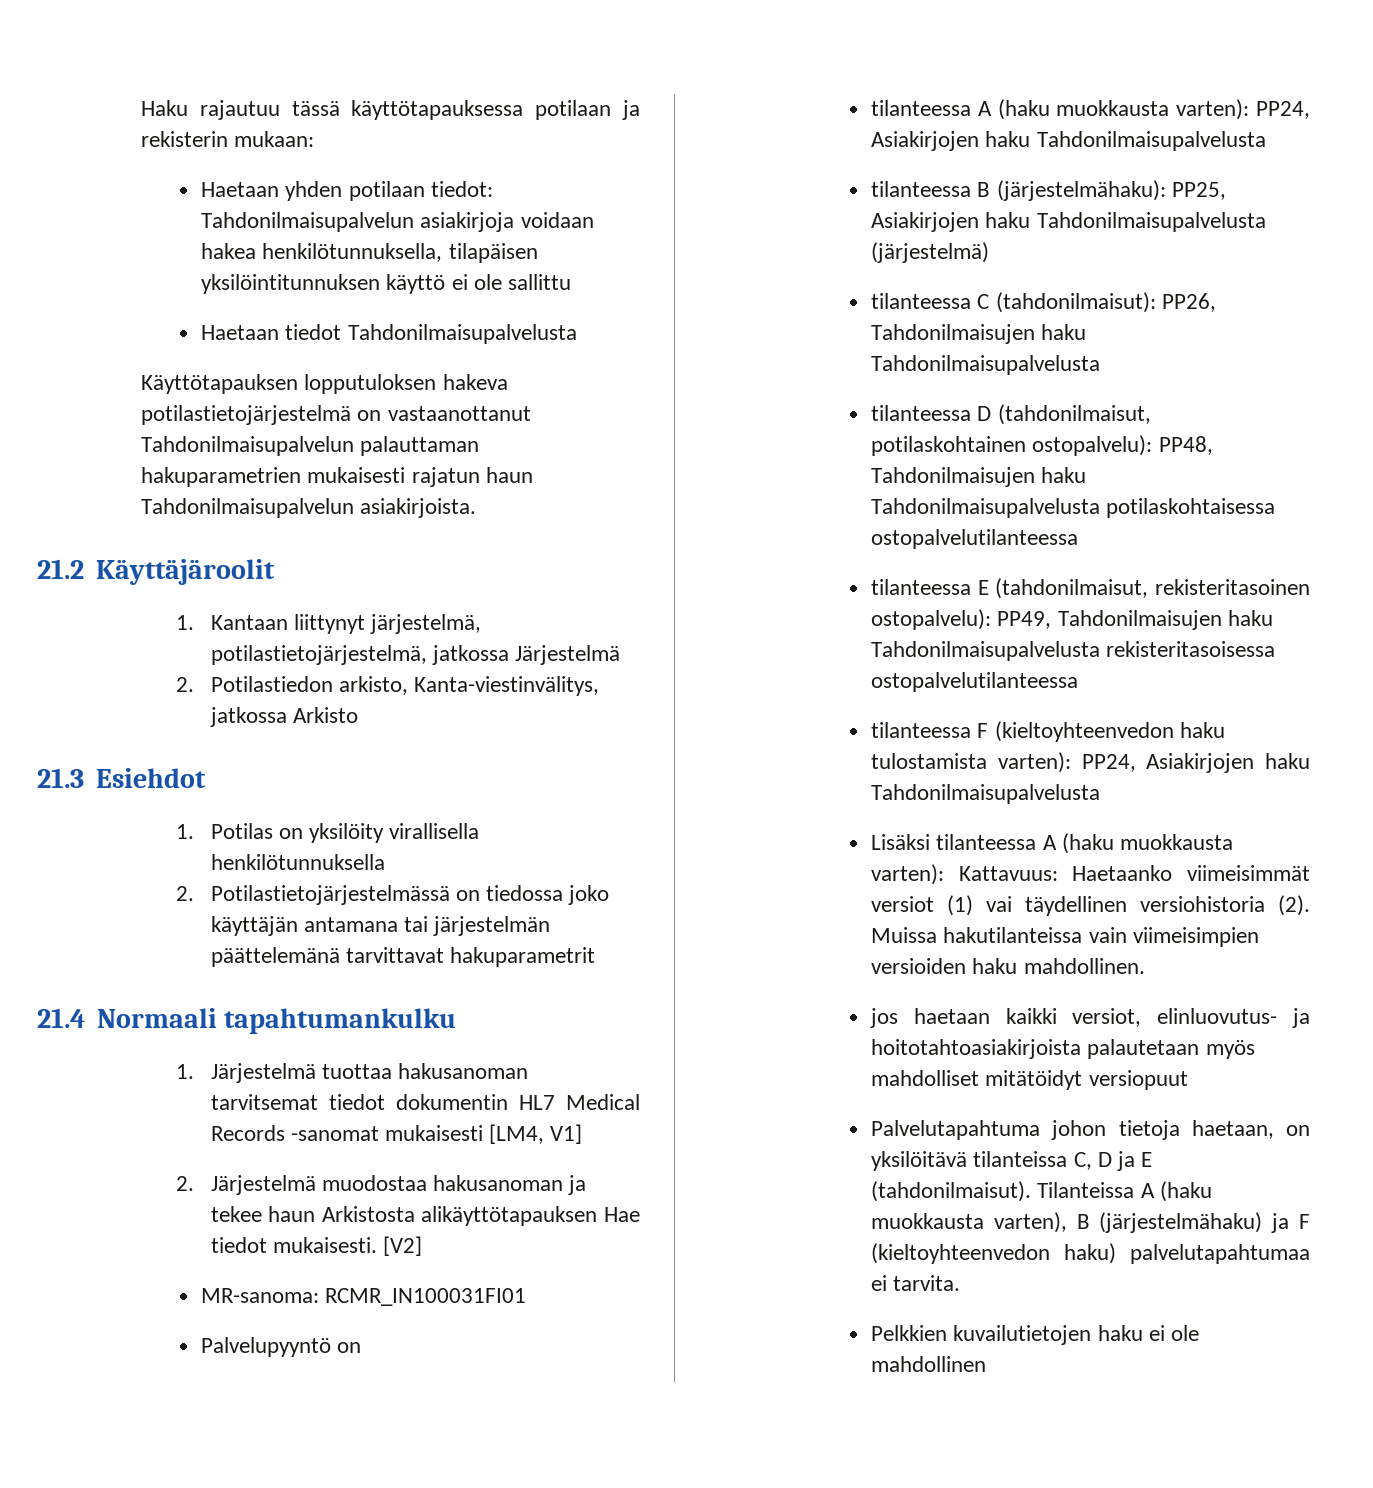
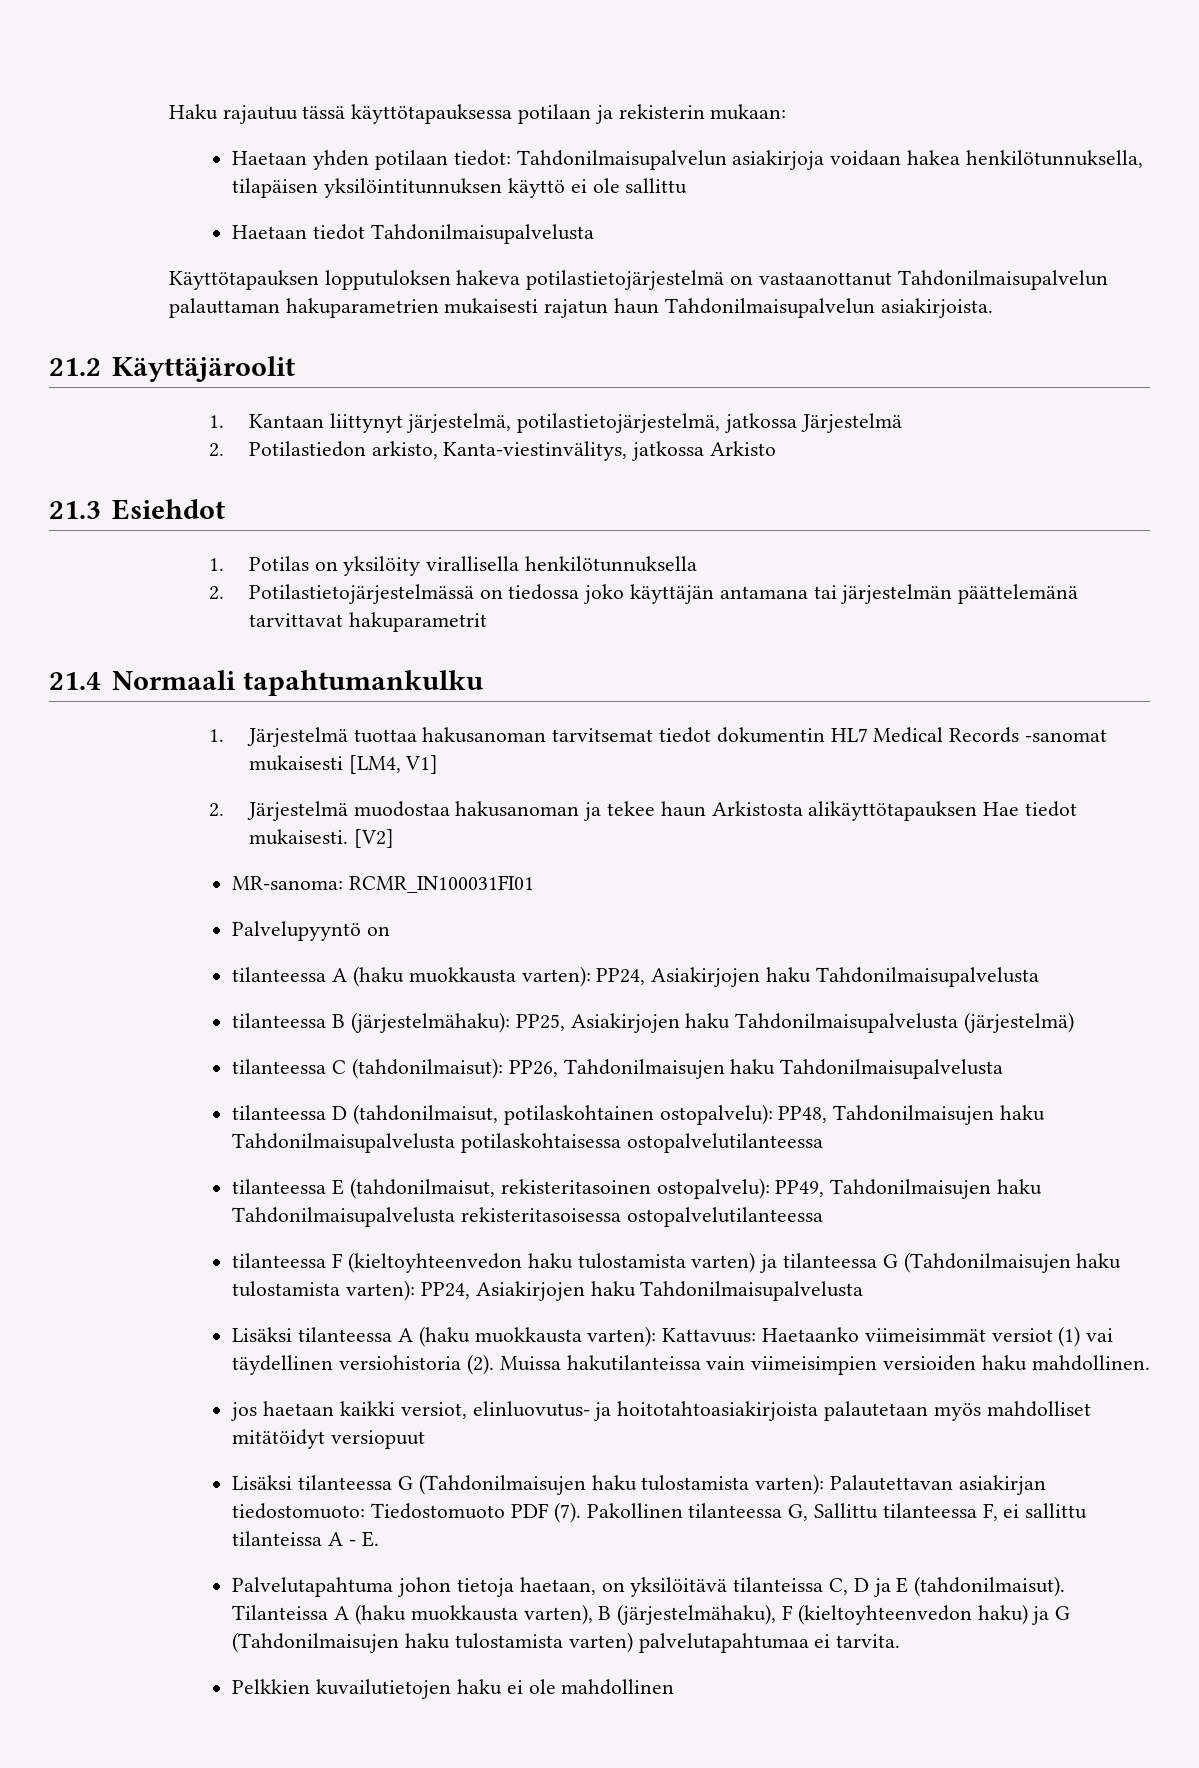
- tilanteessa F (kieltoyhteenvedon haku tulostamista varten): PP24, Asiakirjojen haku Tahdonilmaisupalvelusta
+ tilanteessa F (kieltoyhteenvedon haku tulostamista varten) ja tilanteessa G (Tahdonilmaisujen haku tulostamista varten): PP24, Asiakirjojen haku Tahdonilmaisupalvelusta
+ Lisäksi tilanteessa G (Tahdonilmaisujen haku tulostamista varten): Palautettavan asiakirjan tiedostomuoto: Tiedostomuoto PDF (7). Pakollinen tilanteessa G, Sallittu tilanteessa F, ei sallittu tilanteissa A - E.
- Tilanteissa A (haku muokkausta varten), B (järjestelmähaku) ja F (kieltoyhteenvedon haku) palvelutapahtumaa ei tarvita.
+ Tilanteissa A (haku muokkausta varten), B (järjestelmähaku), F (kieltoyhteenvedon haku) ja G (Tahdonilmaisujen haku tulostamista varten) palvelutapahtumaa ei tarvita.

